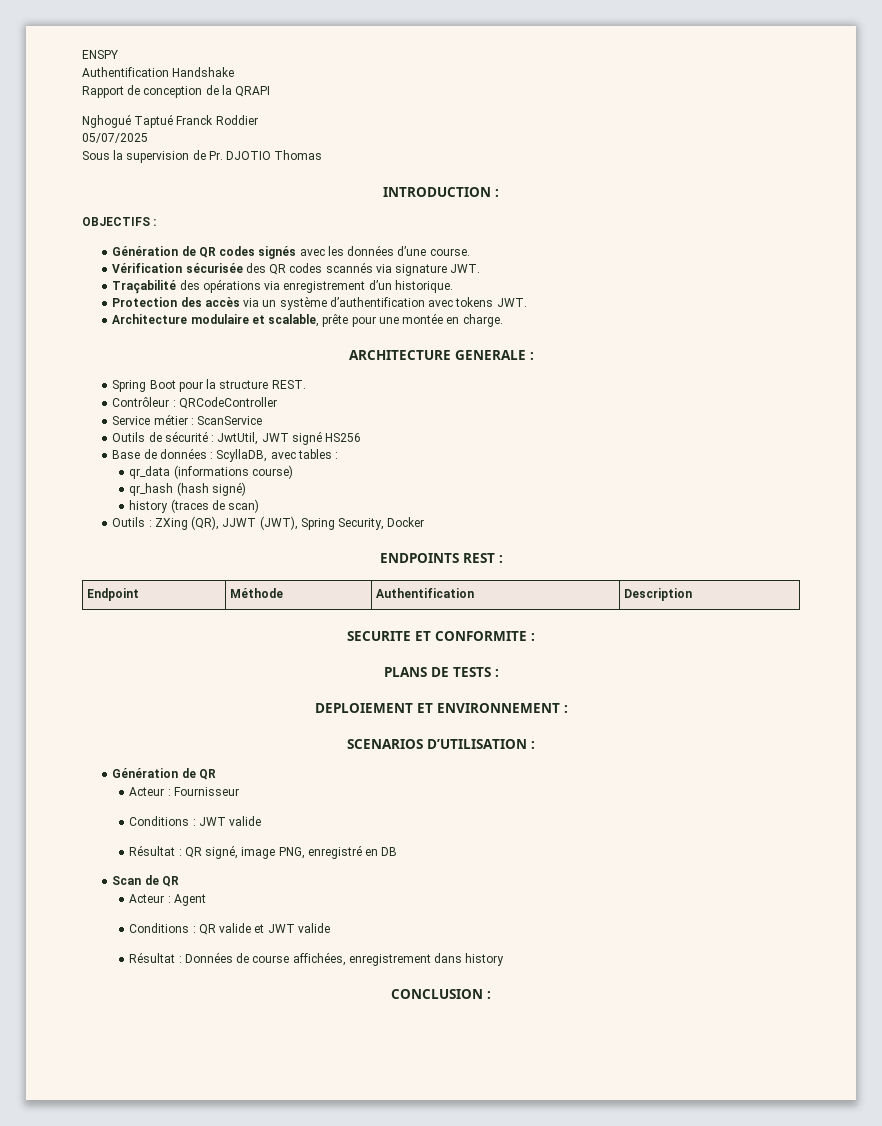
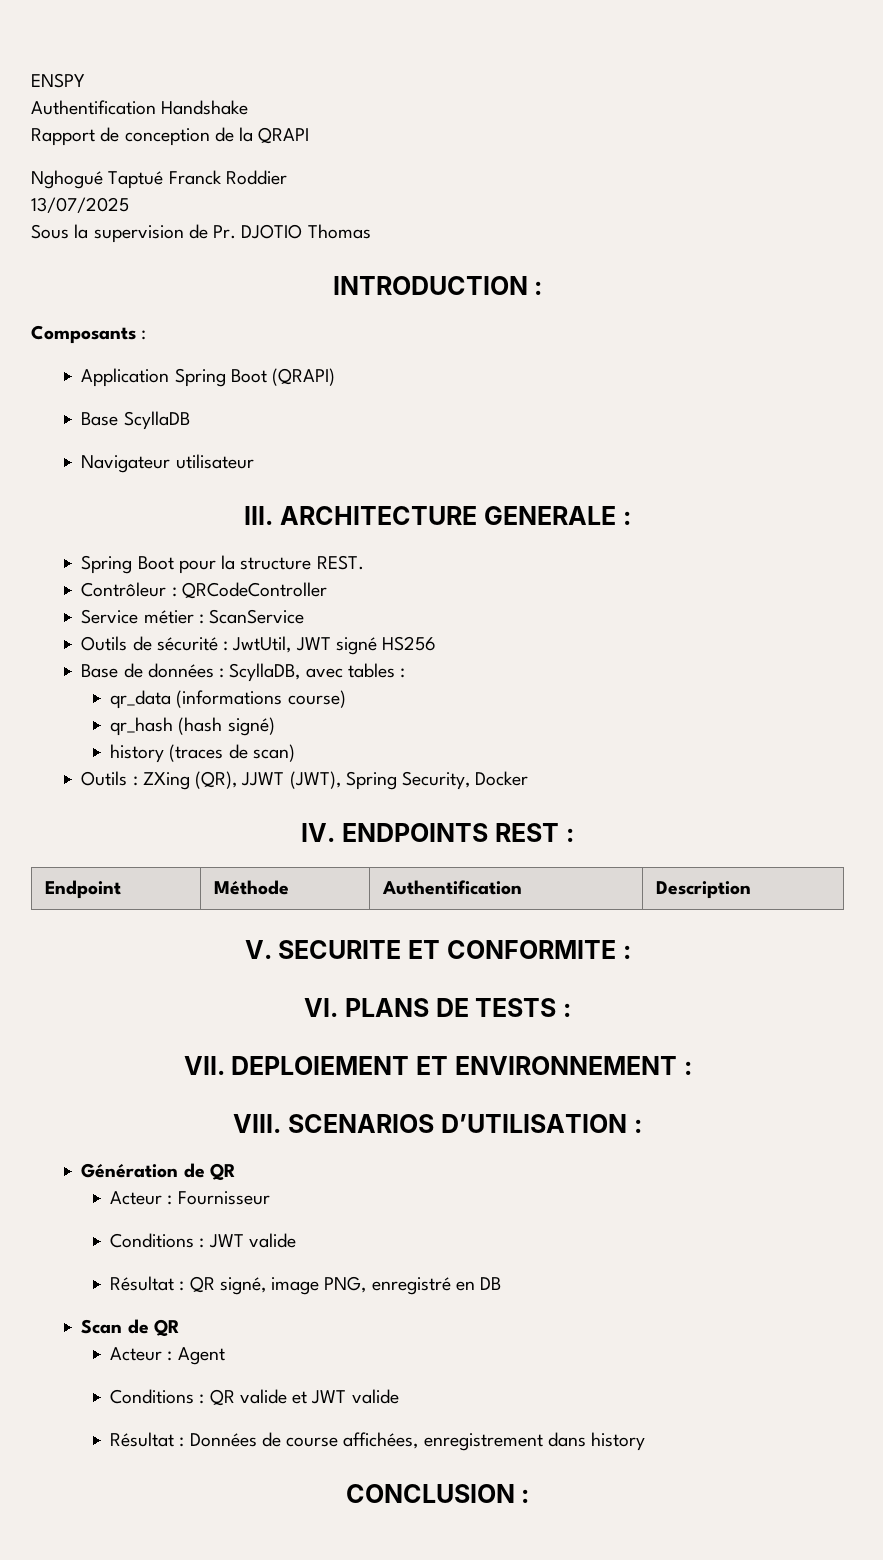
- 05/07/2025
+ 13/07/2025
- OBJECTIFS :
- Génération de QR codes signés avec les données d’une course.
- Vérification sécurisée des QR codes scannés via signature JWT.
- Traçabilité des opérations via enregistrement d’un historique.
- Protection des accès via un système d’authentification avec tokens JWT.
- Architecture modulaire et scalable, prête pour une montée en charge.
- ARCHITECTURE GENERALE :
+ Composants :
+ Application Spring Boot (QRAPI)
+ Base ScyllaDB
+ Navigateur utilisateur
+ III. ARCHITECTURE GENERALE :
- ENDPOINTS REST :
+ IV. ENDPOINTS REST :
- SECURITE ET CONFORMITE :
+ V. SECURITE ET CONFORMITE :
- PLANS DE TESTS :
+ VI. PLANS DE TESTS :
- DEPLOIEMENT ET ENVIRONNEMENT :
+ VII. DEPLOIEMENT ET ENVIRONNEMENT :
+ VIII.

